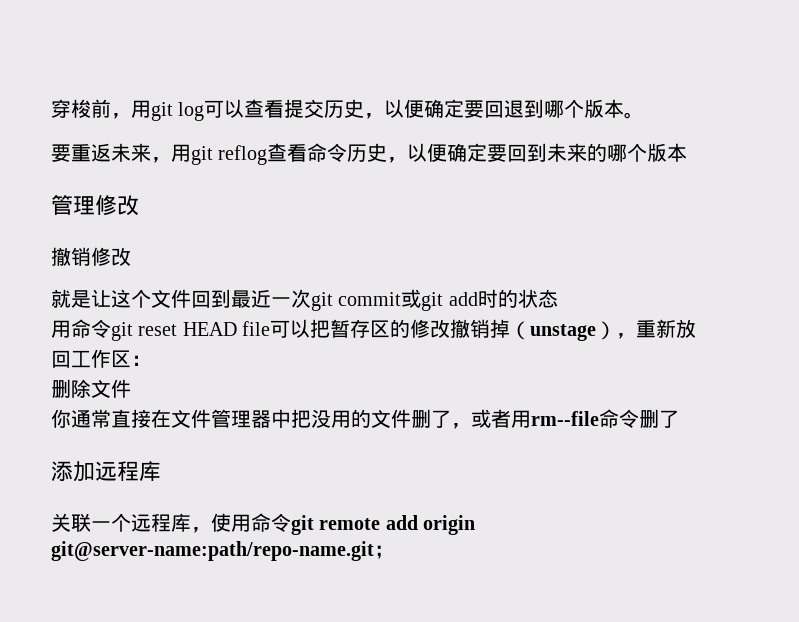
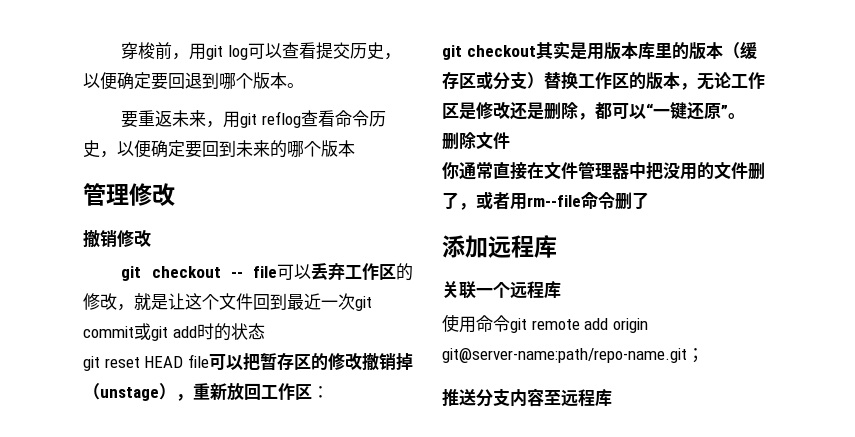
- 就是让这个文件回到最近一次git commit或git add时的状态
+ git checkout -- file可以丢弃工作区的修改，就是让这个文件回到最近一次git commit或git add时的状态
- 用命令git reset HEAD file可以把暂存区的修改撤销掉（unstage），重新放回工作区：
+ git reset HEAD file可以把暂存区的修改撤销掉（unstage），重新放回工作区：
+ git checkout其实是用版本库里的版本（缓存区或分支）替换工作区的版本，无论工作区是修改还是删除，都可以“一键还原”。
- 关联一个远程库，使用命令git remote add origin git@server-name:path/repo-name.git；
+ 关联一个远程库
+ 使用命令git remote add origin git@server-name:path/repo-name.git；
+ 推送分支内容至远程库

